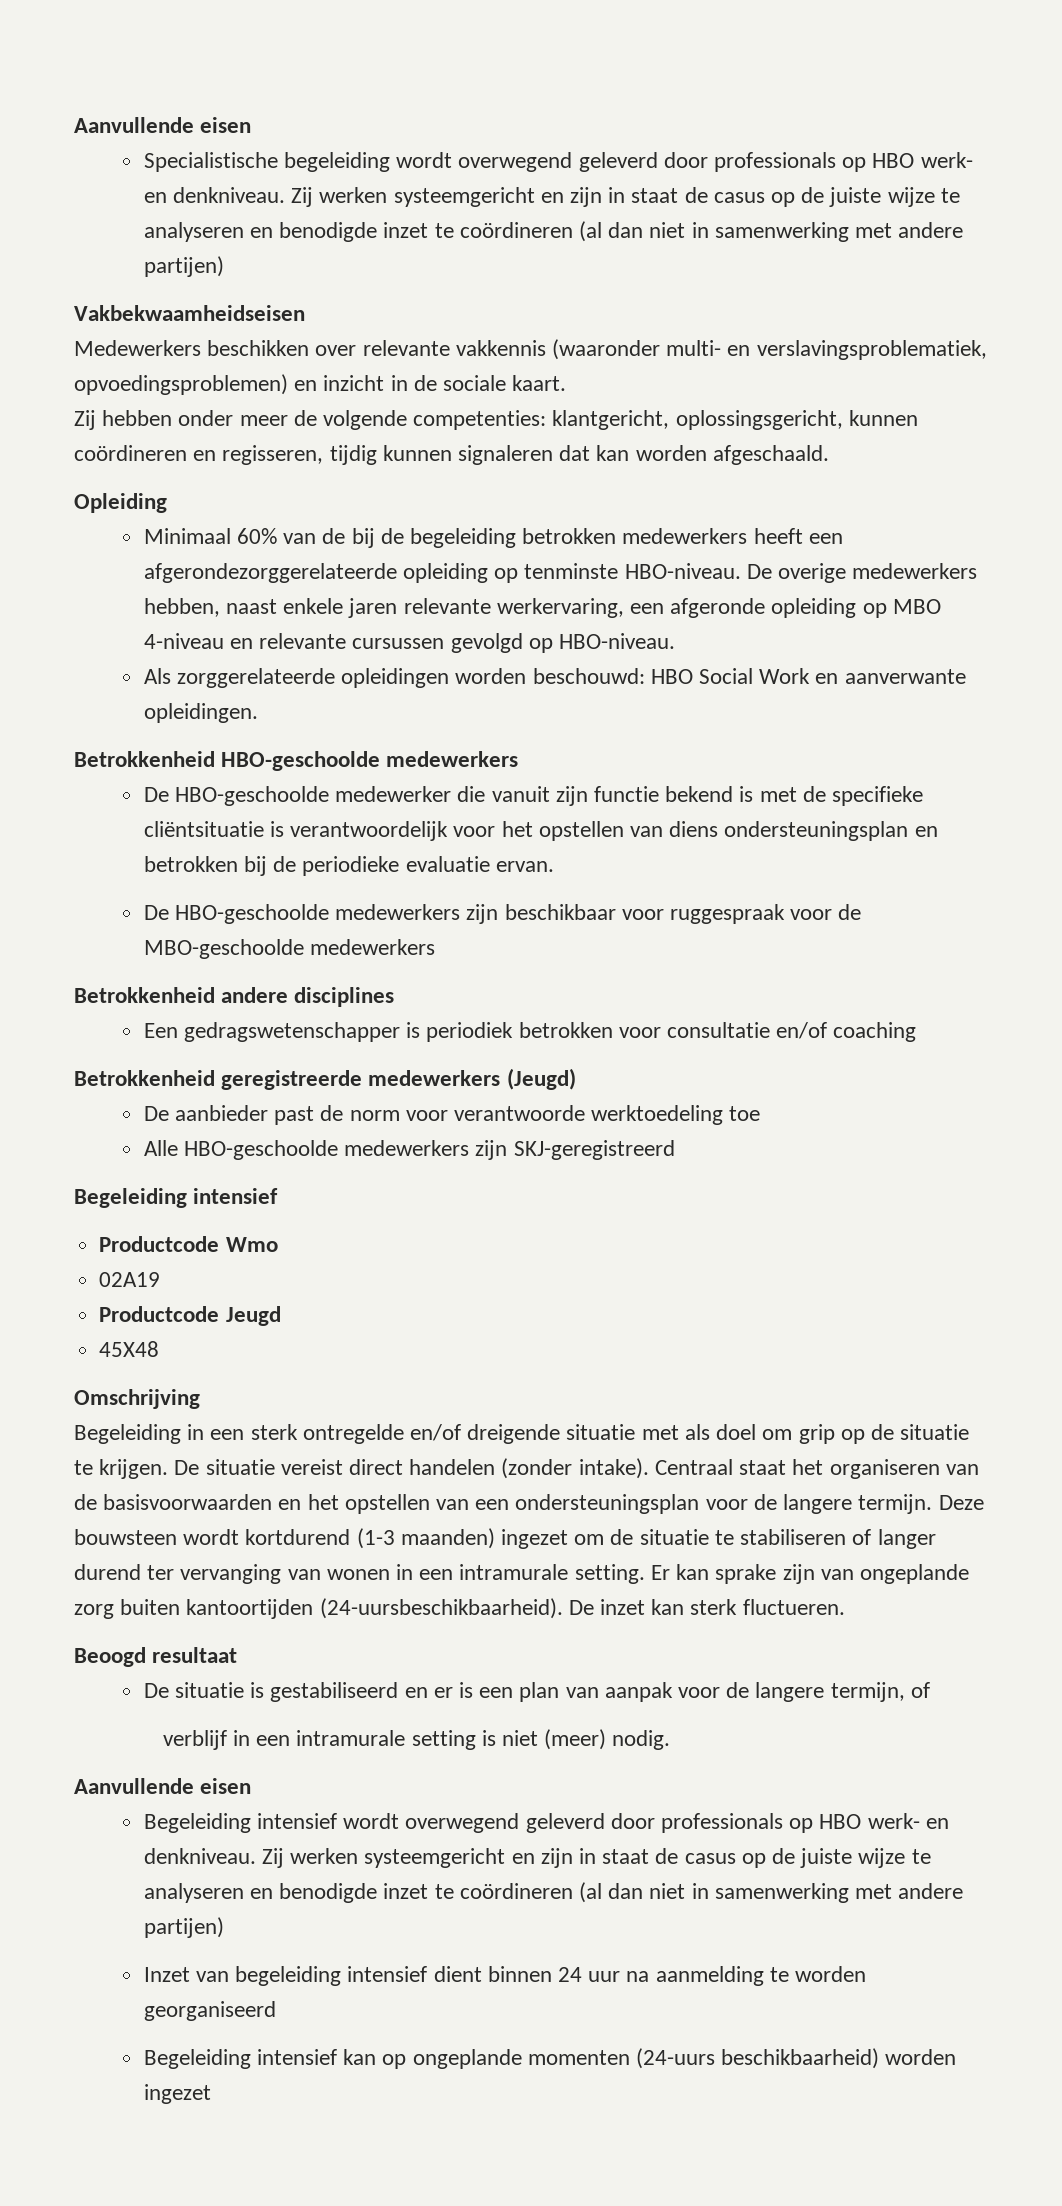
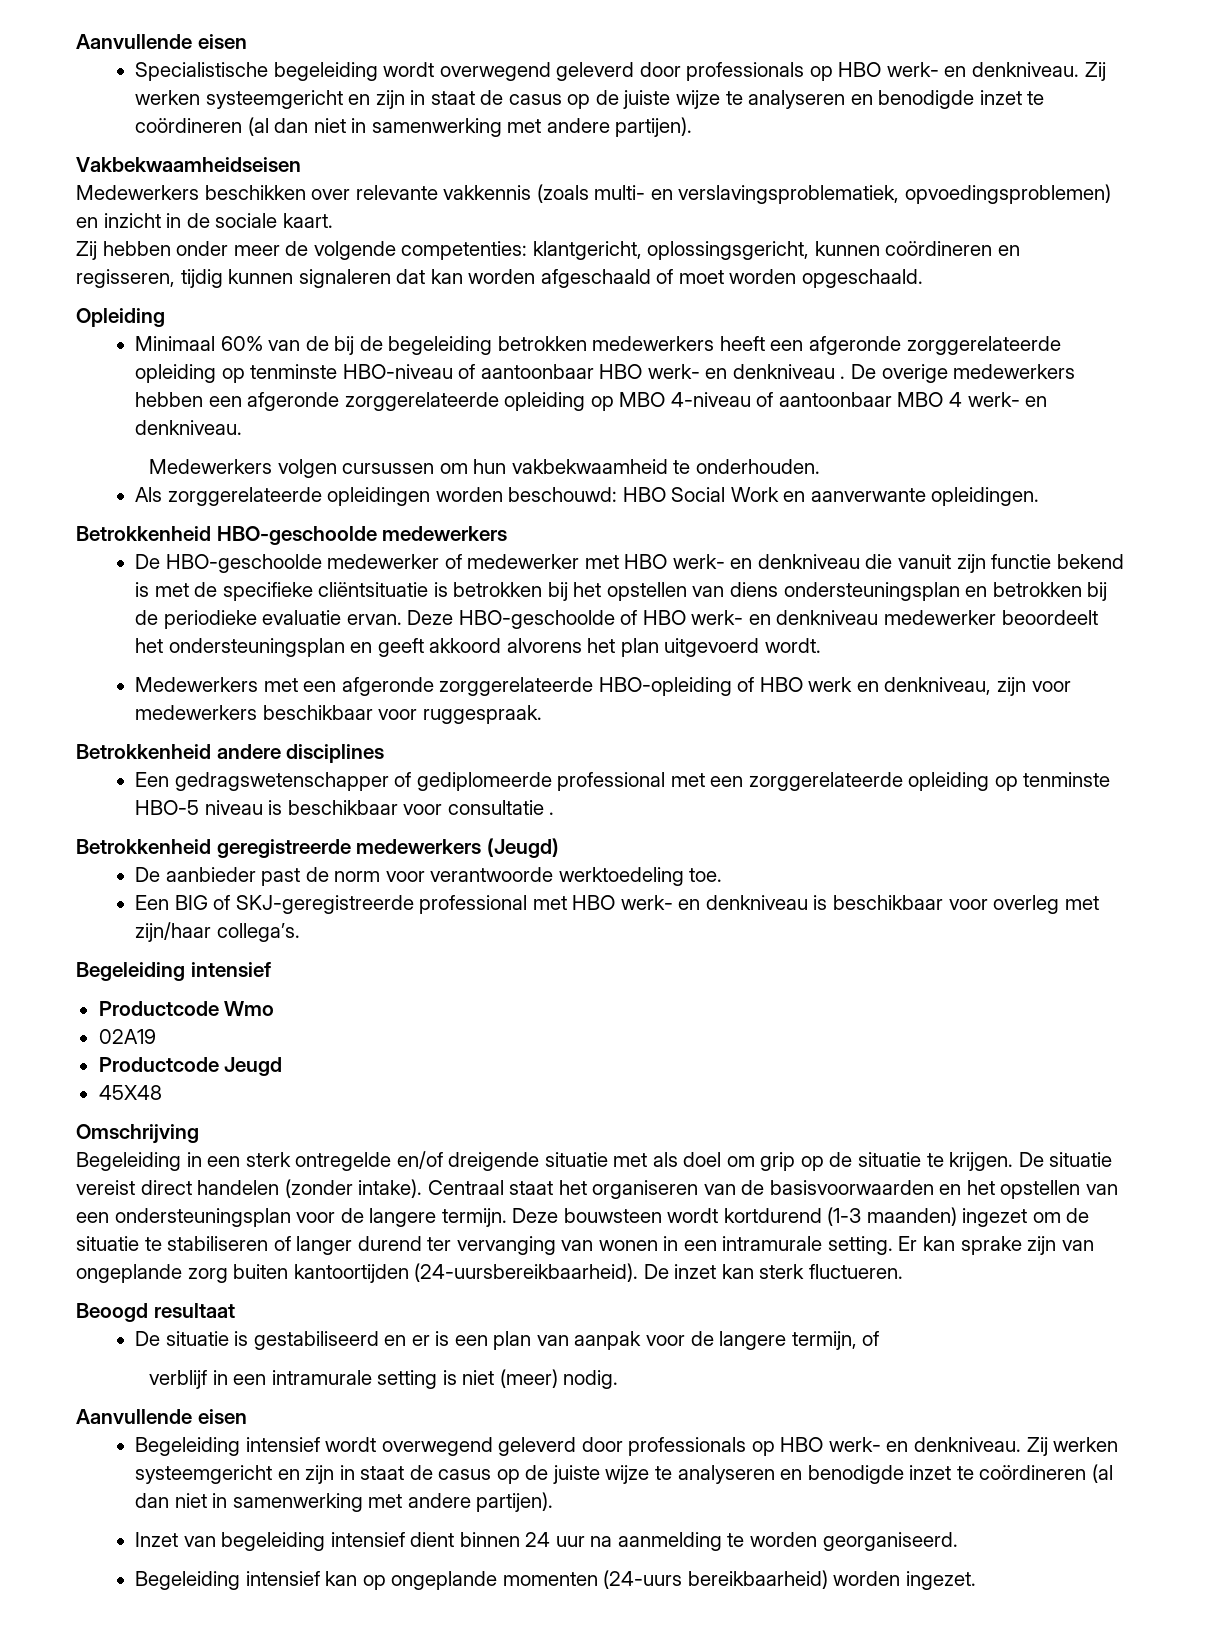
- Specialistische begeleiding wordt overwegend geleverd door professionals op HBO werk- en denkniveau. Zij werken systeemgericht en zijn in staat de casus op de juiste wijze te analyseren en benodigde inzet te coördineren (al dan niet in samenwerking met andere partijen)
+ Specialistische begeleiding wordt overwegend geleverd door professionals op HBO werk- en denkniveau. Zij werken systeemgericht en zijn in staat de casus op de juiste wijze te analyseren en benodigde inzet te coördineren (al dan niet in samenwerking met andere partijen).
- Medewerkers beschikken over relevante vakkennis (waaronder multi- en verslavingsproblematiek, opvoedingsproblemen) en inzicht in de sociale kaart.
+ Medewerkers beschikken over relevante vakkennis (zoals multi- en verslavingsproblematiek, opvoedingsproblemen) en inzicht in de sociale kaart.
- Zij hebben onder meer de volgende competenties: klantgericht, oplossingsgericht, kunnen coördineren en regisseren, tijdig kunnen signaleren dat kan worden afgeschaald.
+ Zij hebben onder meer de volgende competenties: klantgericht, oplossingsgericht, kunnen coördineren en regisseren, tijdig kunnen signaleren dat kan worden afgeschaald of moet worden opgeschaald.
- Minimaal 60% van de bij de begeleiding betrokken medewerkers heeft een afgerondezorggerelateerde opleiding op tenminste HBO-niveau. De overige medewerkers hebben, naast enkele jaren relevante werkervaring, een afgeronde opleiding op MBO 4-niveau en relevante cursussen gevolgd op HBO-niveau.
+ Minimaal 60% van de bij de begeleiding betrokken medewerkers heeft een afgeronde zorggerelateerde opleiding op tenminste HBO-niveau of aantoonbaar HBO werk- en denkniveau . De overige medewerkers hebben een afgeronde zorggerelateerde opleiding op MBO 4-niveau of aantoonbaar MBO 4 werk- en denkniveau.
+ Medewerkers volgen cursussen om hun vakbekwaamheid te onderhouden.
- De HBO-geschoolde medewerker die vanuit zijn functie bekend is met de specifieke cliëntsituatie is verantwoordelijk voor het opstellen van diens ondersteuningsplan en betrokken bij de periodieke evaluatie ervan.
- De HBO-geschoolde medewerkers zijn beschikbaar voor ruggespraak voor de MBO-geschoolde medewerkers
+ De HBO-geschoolde medewerker of medewerker met HBO werk- en denkniveau die vanuit zijn functie bekend is met de specifieke cliëntsituatie is betrokken bij het opstellen van diens ondersteuningsplan en betrokken bij de periodieke evaluatie ervan. Deze HBO-geschoolde of HBO werk- en denkniveau medewerker beoordeelt het ondersteuningsplan en geeft akkoord alvorens het plan uitgevoerd wordt.
+ Medewerkers met een afgeronde zorggerelateerde HBO-opleiding of HBO werk en denkniveau, zijn voor medewerkers beschikbaar voor ruggespraak.
- Een gedragswetenschapper is periodiek betrokken voor consultatie en/of coaching
+ Een gedragswetenschapper of gediplomeerde professional met een zorggerelateerde opleiding op tenminste HBO-5 niveau is beschikbaar voor consultatie .
- De aanbieder past de norm voor verantwoorde werktoedeling toe
- Alle HBO-geschoolde medewerkers zijn SKJ-geregistreerd
+ De aanbieder past de norm voor verantwoorde werktoedeling toe.
+ Een BIG of SKJ-geregistreerde professional met HBO werk- en denkniveau is beschikbaar voor overleg met zijn/haar collega’s.
- Er kan sprake zijn van ongeplande zorg buiten kantoortijden (24-uursbeschikbaarheid).
+ Er kan sprake zijn van ongeplande zorg buiten kantoortijden (24-uursbereikbaarheid).
- Begeleiding intensief wordt overwegend geleverd door professionals op HBO werk- en denkniveau. Zij werken systeemgericht en zijn in staat de casus op de juiste wijze te analyseren en benodigde inzet te coördineren (al dan niet in samenwerking met andere partijen)
+ Begeleiding intensief wordt overwegend geleverd door professionals op HBO werk- en denkniveau. Zij werken systeemgericht en zijn in staat de casus op de juiste wijze te analyseren en benodigde inzet te coördineren (al dan niet in samenwerking met andere partijen).
- Inzet van begeleiding intensief dient binnen 24 uur na aanmelding te worden georganiseerd
+ Inzet van begeleiding intensief dient binnen 24 uur na aanmelding te worden georganiseerd.
- Begeleiding intensief kan op ongeplande momenten (24-uurs beschikbaarheid) worden ingezet
+ Begeleiding intensief kan op ongeplande momenten (24-uurs bereikbaarheid) worden ingezet.

